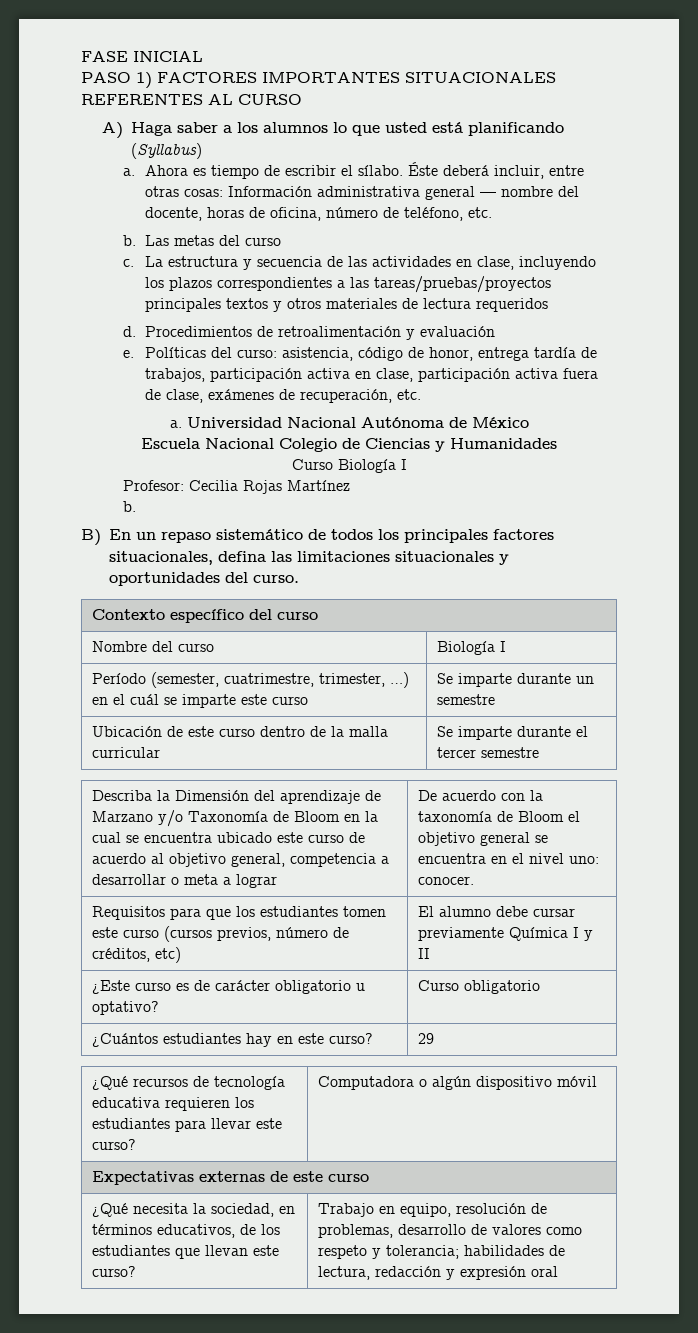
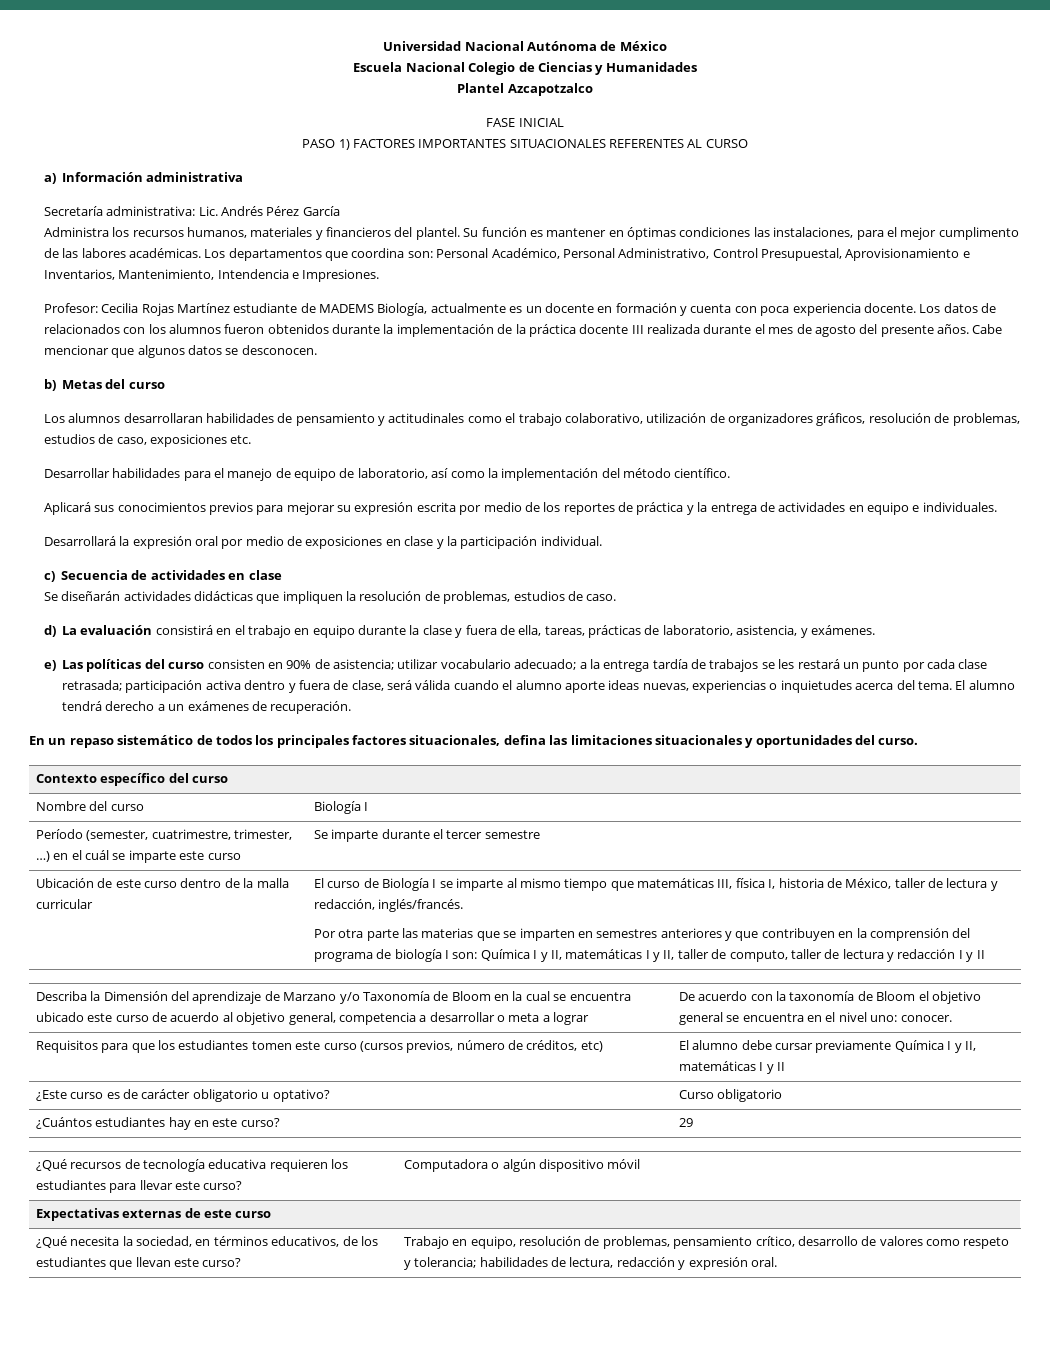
- FASE INICIAL
- PASO 1) FACTORES IMPORTANTES SITUACIONALES REFERENTES AL CURSO
- A) Haga saber a los alumnos lo que usted está planificando (Syllabus)
- a. Ahora es tiempo de escribir el sílabo. Éste deberá incluir, entre otras cosas: Información administrativa general — nombre del docente, horas de oficina, número de teléfono, etc.
- b. Las metas del curso
- c. La estructura y secuencia de las actividades en clase, incluyendo los plazos correspondientes a las tareas/pruebas/proyectos principales textos y otros materiales de lectura requeridos
- d. Procedimientos de retroalimentación y evaluación
- e. Políticas del curso: asistencia, código de honor, entrega tardía de trabajos, participación activa en clase, participación activa fuera de clase, exámenes de recuperación, etc.
- a.
- Curso Biología I
- Profesor: Cecilia Rojas Martínez
- b.
- B) En un repaso sistemático de todos los principales factores situacionales, defina las limitaciones situacionales y oportunidades del curso.
+ Plantel Azcapotzalco
+ FASE INICIAL
+ PASO 1) FACTORES IMPORTANTES SITUACIONALES REFERENTES AL CURSO
+ a) Información administrativa
+ Secretaría administrativa: Lic. Andrés Pérez García
+ Administra los recursos humanos, materiales y financieros del plantel. Su función es mantener en óptimas condiciones las instalaciones, para el mejor cumplimento de las labores académicas. Los departamentos que coordina son: Personal Académico, Personal Administrativo, Control Presupuestal, Aprovisionamiento e Inventarios, Mantenimiento, Intendencia e Impresiones.
+ Profesor: Cecilia Rojas Martínez estudiante de MADEMS Biología, actualmente es un docente en formación y cuenta con poca experiencia docente. Los datos de relacionados con los alumnos fueron obtenidos durante la implementación de la práctica docente III realizada durante el mes de agosto del presente años. Cabe mencionar que algunos datos se desconocen.
+ b) Metas del curso
+ Los alumnos desarrollaran habilidades de pensamiento y actitudinales como el trabajo colaborativo, utilización de organizadores gráficos, resolución de problemas, estudios de caso, exposiciones etc.
+ Desarrollar habilidades para el manejo de equipo de laboratorio, así como la implementación del método científico.
+ Aplicará sus conocimientos previos para mejorar su expresión escrita por medio de los reportes de práctica y la entrega de actividades en equipo e individuales.
+ Desarrollará la expresión oral por medio de exposiciones en clase y la participación individual.
+ c) Secuencia de actividades en clase
+ Se diseñarán actividades didácticas que impliquen la resolución de problemas, estudios de caso.
+ d) La evaluación consistirá en el trabajo en equipo durante la clase y fuera de ella, tareas, prácticas de laboratorio, asistencia, y exámenes.
+ e) Las políticas del curso consisten en 90% de asistencia; utilizar vocabulario adecuado; a la entrega tardía de trabajos se les restará un punto por cada clase retrasada; participación activa dentro y fuera de clase, será válida cuando el alumno aporte ideas nuevas, experiencias o inquietudes acerca del tema. El alumno tendrá derecho a un exámenes de recuperación.
+ En un repaso sistemático de todos los principales factores situacionales, defina las limitaciones situacionales y oportunidades del curso.
- Período (semester, cuatrimestre, trimester, …) en el cuál se imparte este curso | Se imparte durante un semestre
+ Período (semester, cuatrimestre, trimester, …) en el cuál se imparte este curso | Se imparte durante el tercer semestre
- Se imparte durante el tercer semestre
+ El curso de Biología I se imparte al mismo tiempo que matemáticas III, física I, historia de México, taller de lectura y redacción, inglés/francés.
+ Por otra parte las materias que se imparten en semestres anteriores y que contribuyen en la comprensión del programa de biología I son: Química I y II, matemáticas I y II, taller de computo, taller de lectura y redacción I y II
- Requisitos para que los estudiantes tomen este curso (cursos previos, número de créditos, etc) | El alumno debe cursar previamente Química I y II
+ Requisitos para que los estudiantes tomen este curso (cursos previos, número de créditos, etc) | El alumno debe cursar previamente Química I y II, matemáticas I y II
- ¿Qué necesita la sociedad, en términos educativos, de los estudiantes que llevan este curso? | Trabajo en equipo, resolución de problemas, desarrollo de valores como respeto y tolerancia; habilidades de lectura, redacción y expresión oral
+ ¿Qué necesita la sociedad, en términos educativos, de los estudiantes que llevan este curso? | Trabajo en equipo, resolución de problemas, pensamiento crítico, desarrollo de valores como respeto y tolerancia; habilidades de lectura, redacción y expresión oral.

